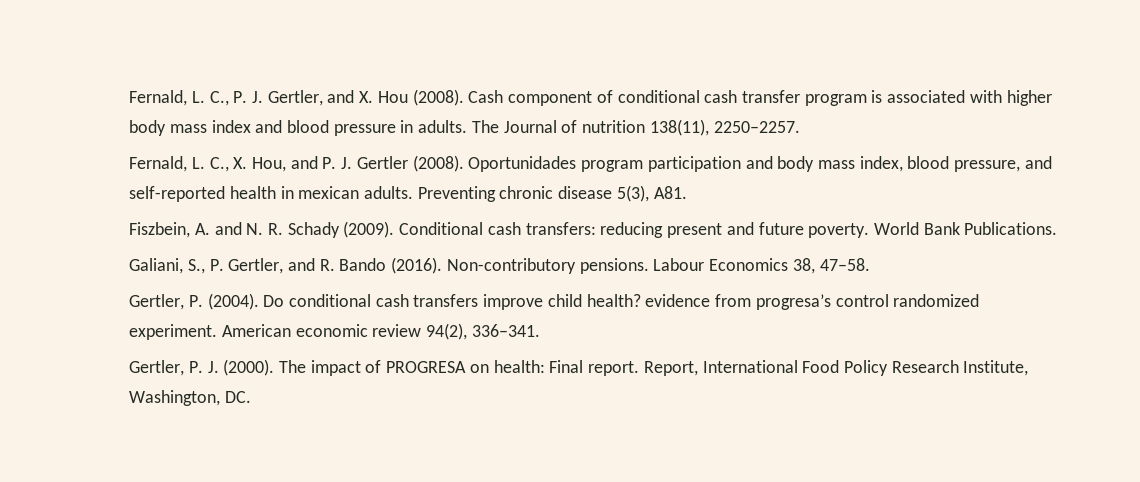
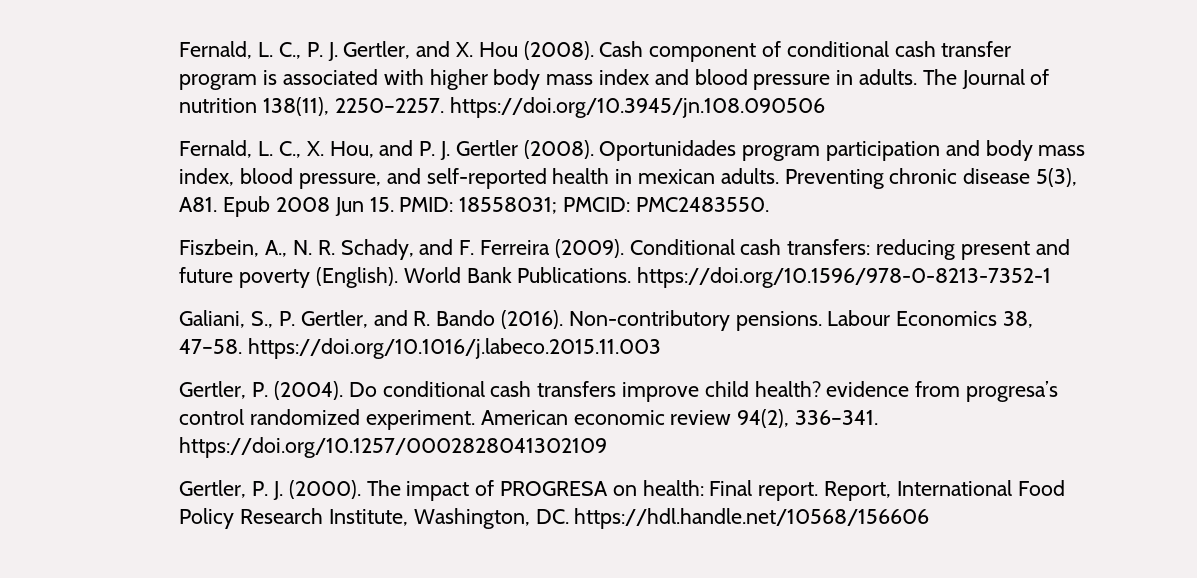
- The Journal of nutrition 138(11), 2250–2257.
+ The Journal of nutrition 138(11), 2250–2257. https://doi.org/10.3945/jn.108.090506
- Preventing chronic disease 5(3), A81.
- Fiszbein, A. and N. R. Schady (2009).
+ Preventing chronic disease 5(3), A81. Epub 2008 Jun 15. PMID: 18558031; PMCID: PMC2483550.
+ Fiszbein, A., N. R. Schady, and F. Ferreira (2009).
- Conditional cash transfers: reducing present and future poverty.
+ Conditional cash transfers: reducing present and future poverty (English).
- World Bank Publications.
+ World Bank Publications. https://doi.org/10.1596/978-0-8213-7352-1
- Labour Economics 38, 47–58.
+ Labour Economics 38, 47–58. https://doi.org/10.1016/j.labeco.2015.11.003
- American economic review 94(2), 336–341.
+ American economic review 94(2), 336–341. https://doi.org/10.1257/0002828041302109
- Report, International Food Policy Research Institute, Washington, DC.
+ Report, International Food Policy Research Institute, Washington, DC. https://hdl.handle.net/10568/156606

